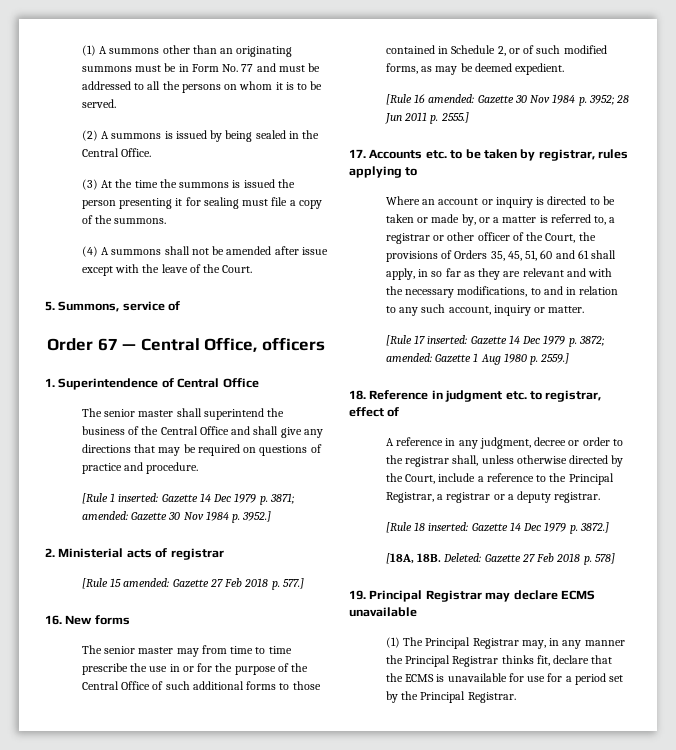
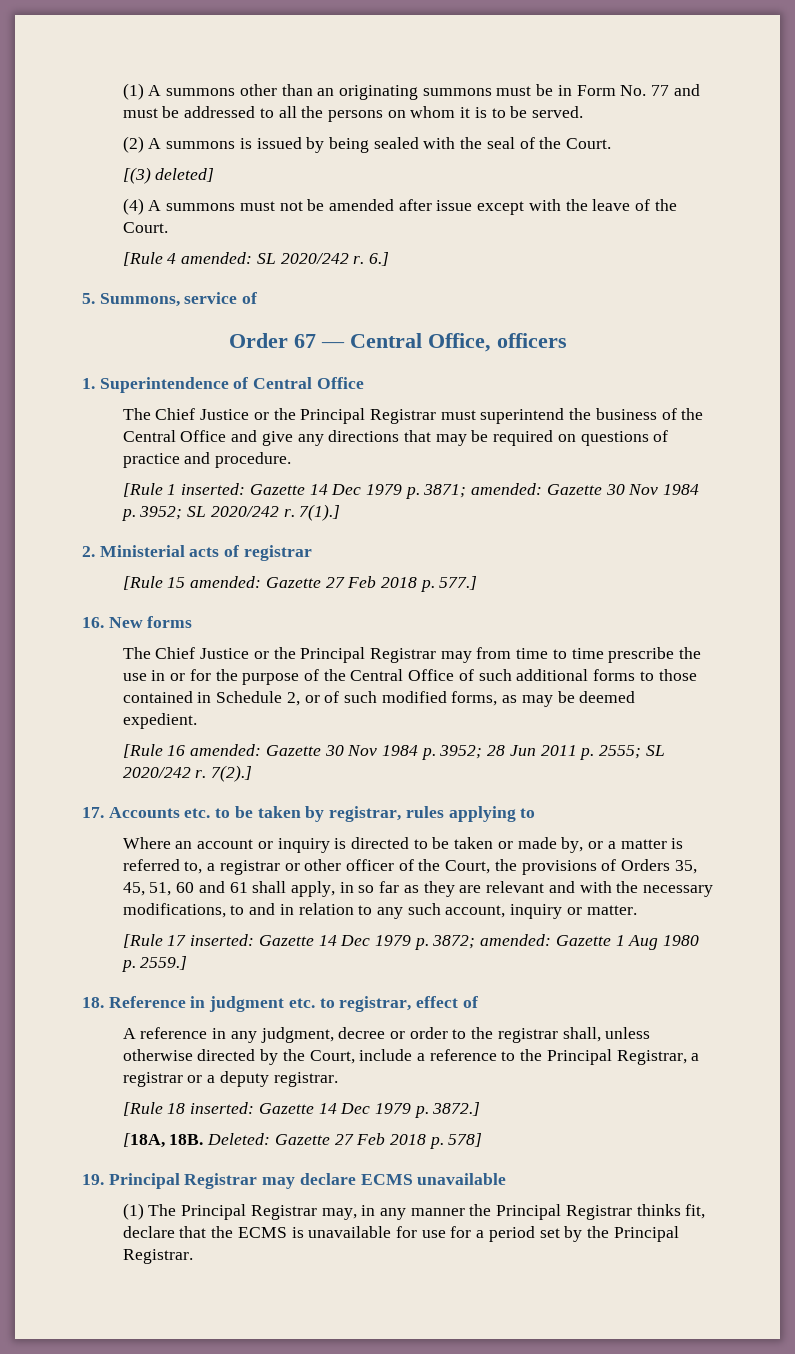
- (2) A summons is issued by being sealed in the Central Office.
- (3) At the time the summons is issued the person presenting it for sealing must file a copy of the summons.
+ (2) A summons is issued by being sealed with the seal of the Court.
+ [(3) deleted]
- (4) A summons shall not be amended after issue except with the leave of the Court.
+ (4) A summons must not be amended after issue except with the leave of the Court.
+ [Rule 4 amended: SL 2020/242 r. 6.]
- The senior master shall superintend the business of the Central Office and shall give any directions that may be required on questions of practice and procedure.
+ The Chief Justice or the Principal Registrar must superintend the business of the Central Office and give any directions that may be required on questions of practice and procedure.
- [Rule 1 inserted: Gazette 14 Dec 1979 p. 3871; amended: Gazette 30 Nov 1984 p. 3952.]
+ [Rule 1 inserted: Gazette 14 Dec 1979 p. 3871; amended: Gazette 30 Nov 1984 p. 3952; SL 2020/242 r. 7(1).]
- The senior master may from time to time prescribe the use in or for the purpose of the Central Office of such additional forms to those contained in Schedule 2, or of such modified forms, as may be deemed expedient.
+ The Chief Justice or the Principal Registrar may from time to time prescribe the use in or for the purpose of the Central Office of such additional forms to those contained in Schedule 2, or of such modified forms, as may be deemed expedient.
- [Rule 16 amended: Gazette 30 Nov 1984 p. 3952; 28 Jun 2011 p. 2555.]
+ [Rule 16 amended: Gazette 30 Nov 1984 p. 3952; 28 Jun 2011 p. 2555; SL 2020/242 r. 7(2).]

